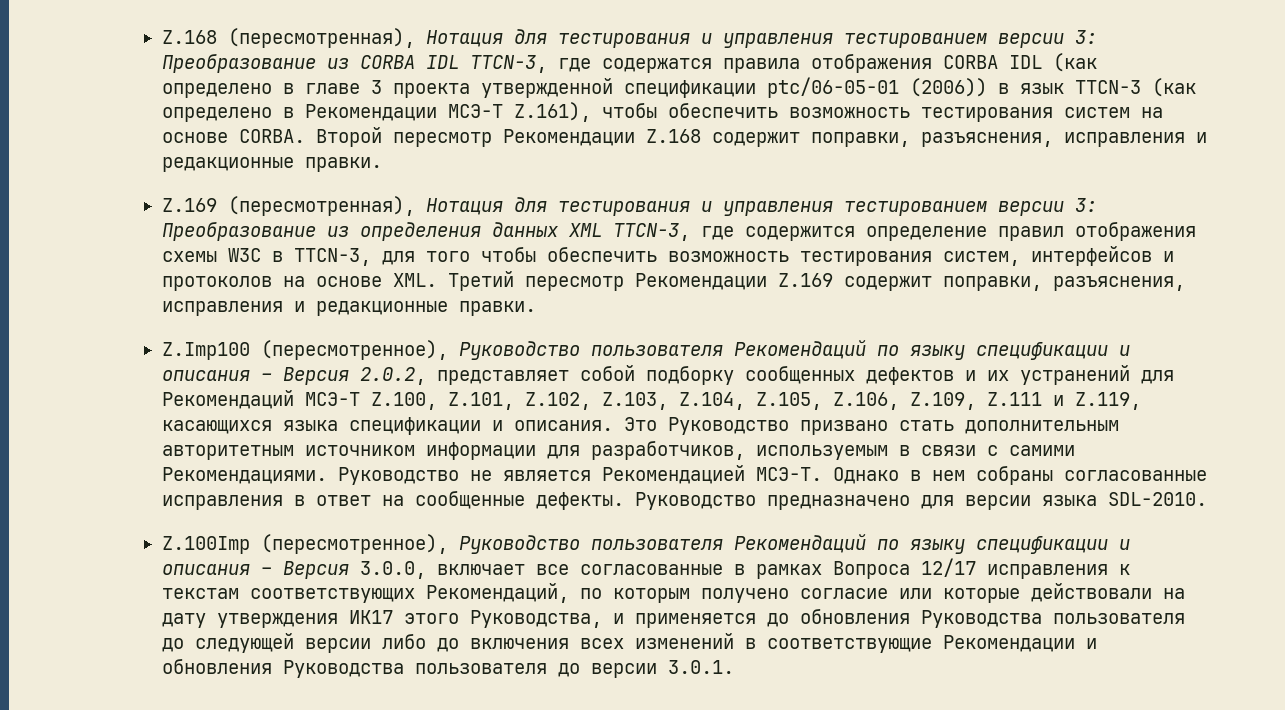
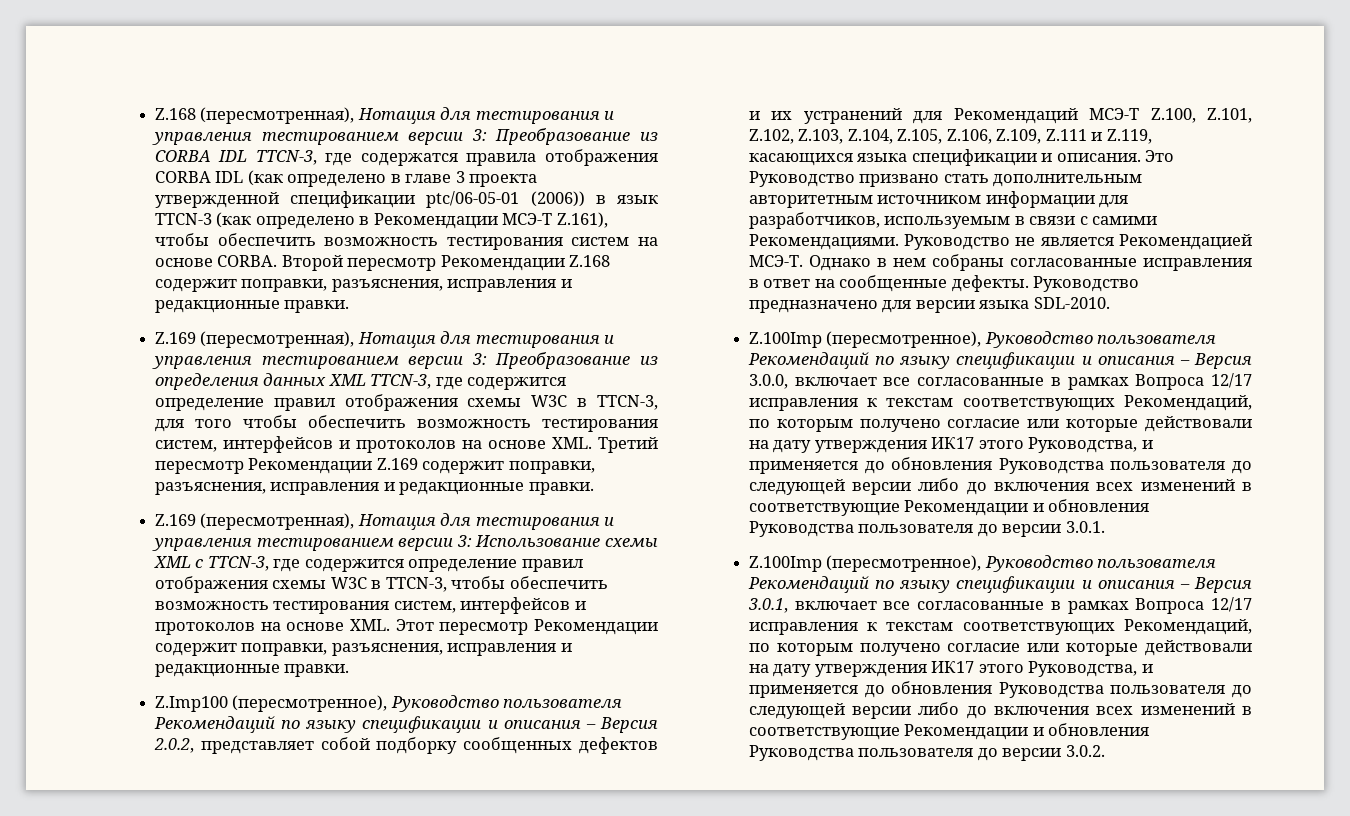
+ Z.169 (пересмотренная), Нотация для тестирования и управления тестированием версии 3: Использование схемы XML с TTCN-3, где содержится определение правил отображения схемы W3C в TTCN-3, чтобы обеспечить возможность тестирования систем, интерфейсов и протоколов на основе XML. Этот пересмотр Рекомендации содержит поправки, разъяснения, исправления и редакционные правки.
+ Z.100Imp (пересмотренное), Руководство пользователя Рекомендаций по языку спецификации и описания – Версия 3.0.1, включает все согласованные в рамках Вопроса 12/17 исправления к текстам соответствующих Рекомендаций, по которым получено согласие или которые действовали на дату утверждения ИК17 этого Руководства, и применяется до обновления Руководства пользователя до следующей версии либо до включения всех изменений в соответствующие Рекомендации и обновления Руководства пользователя до версии 3.0.2.

